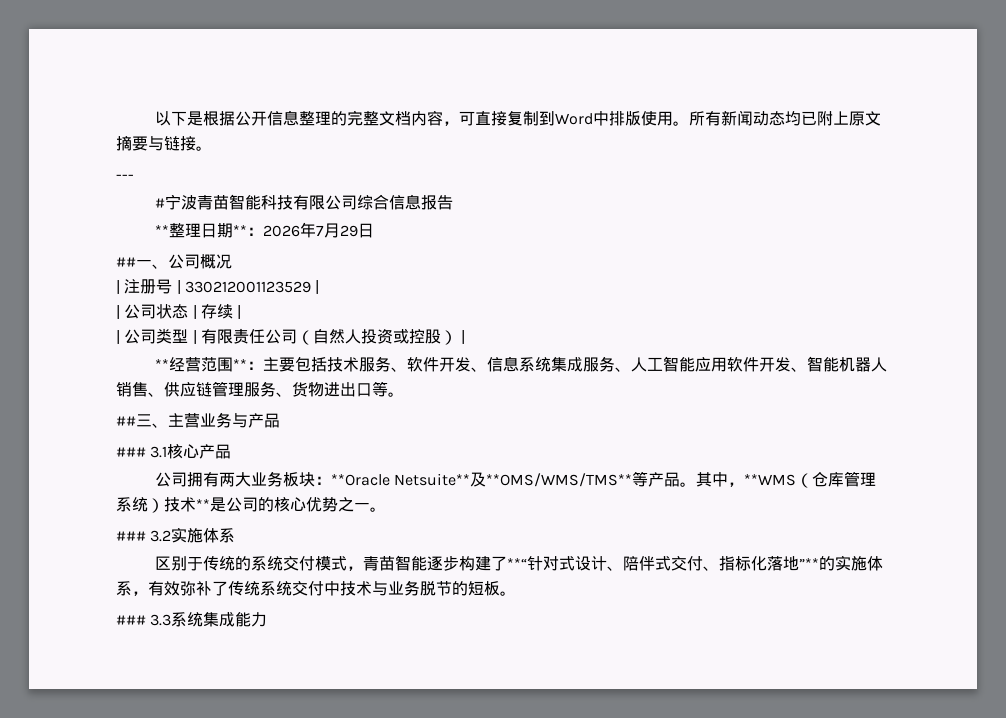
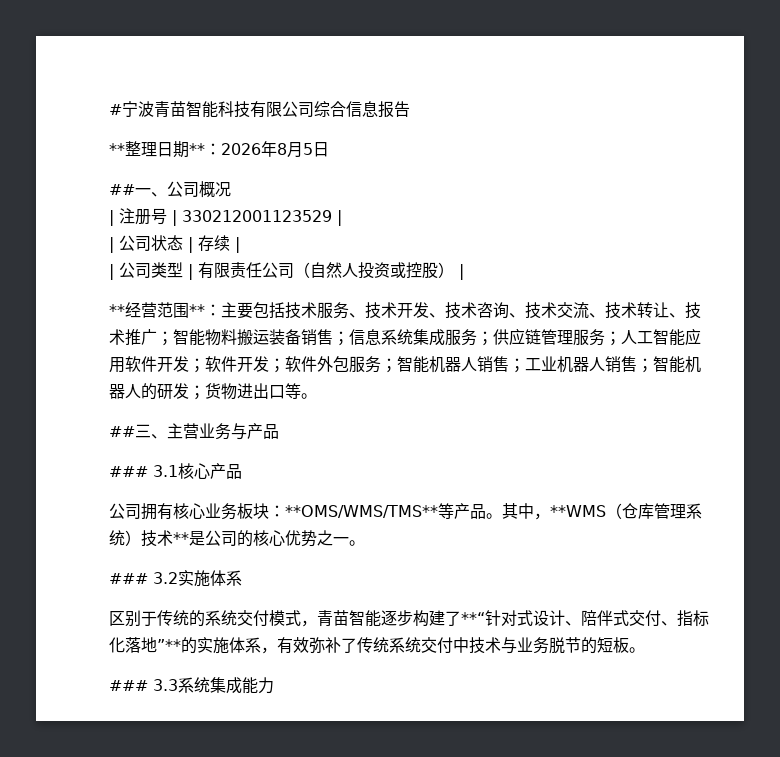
- 以下是根据公开信息整理的完整文档内容，可直接复制到Word中排版使用。所有新闻动态均已附上原文摘要与链接。
- ---
- **整理日期**：2026年7月29日
+ **整理日期**：2026年8月5日
- **经营范围**：主要包括技术服务、软件开发、信息系统集成服务、人工智能应用软件开发、智能机器人销售、供应链管理服务、货物进出口等。
+ **经营范围**：主要包括技术服务、技术开发、技术咨询、技术交流、技术转让、技术推广；智能物料搬运装备销售；信息系统集成服务；供应链管理服务；人工智能应用软件开发；软件开发；软件外包服务；智能机器人销售；工业机器人销售；智能机器人的研发；货物进出口等。
- 公司拥有两大业务板块：**Oracle Netsuite**及**OMS/WMS/TMS**等产品。
+ 公司拥有核心业务板块：**OMS/WMS/TMS**等产品。

